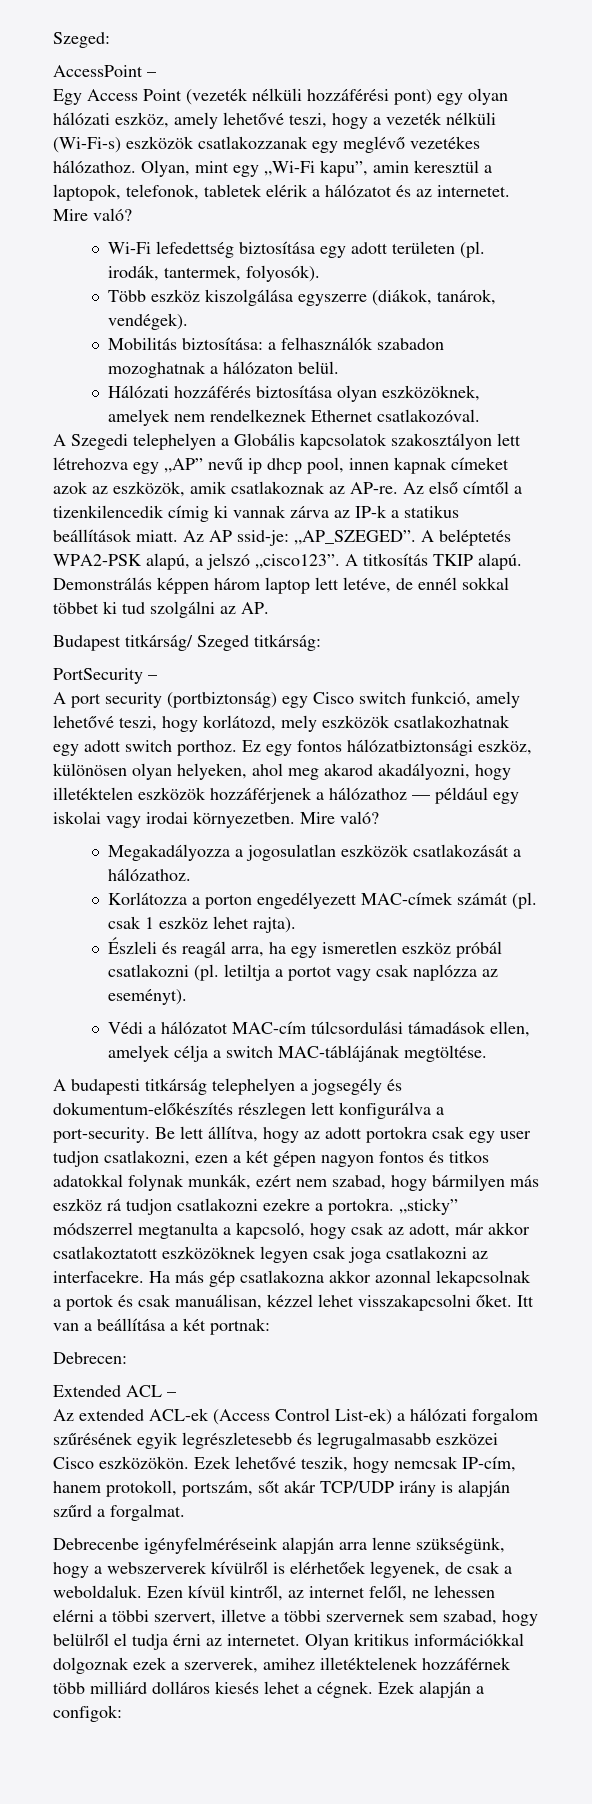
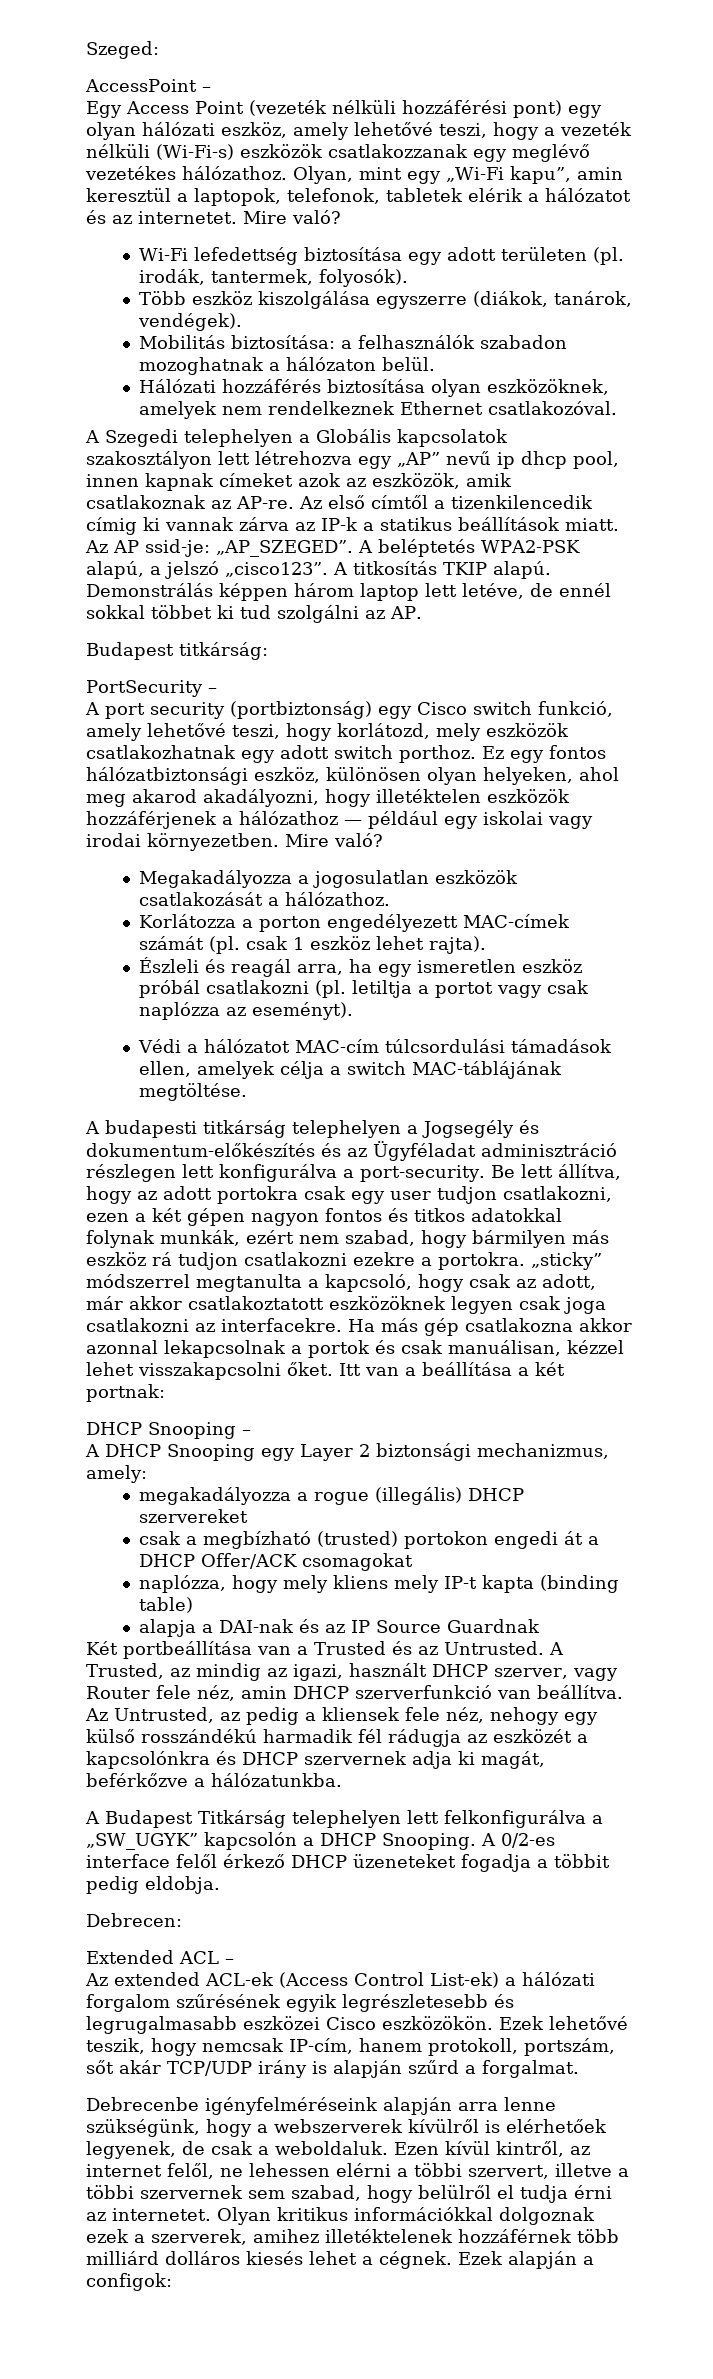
- Budapest titkárság/ Szeged titkárság:
+ Budapest titkárság:
- A budapesti titkárság telephelyen a jogsegély és dokumentum-előkészítés részlegen lett konfigurálva a port-security.
+ A budapesti titkárság telephelyen a Jogsegély és dokumentum-előkészítés és az Ügyféladat adminisztráció részlegen lett konfigurálva a port-security.
+ DHCP Snooping –
+ A DHCP Snooping egy Layer 2 biztonsági mechanizmus, amely:
+ megakadályozza a rogue (illegális) DHCP szervereket
+ csak a megbízható (trusted) portokon engedi át a DHCP Offer/ACK csomagokat
+ naplózza, hogy mely kliens mely IP‑t kapta (binding table)
+ alapja a DAI‑nak és az IP Source Guardnak
+ Két portbeállítása van a Trusted és az Untrusted. A Trusted, az mindig az igazi, használt DHCP szerver, vagy Router fele néz, amin DHCP szerverfunkció van beállítva. Az Untrusted, az pedig a kliensek fele néz, nehogy egy külső rosszándékú harmadik fél rádugja az eszközét a kapcsolónkra és DHCP szervernek adja ki magát, beférkőzve a hálózatunkba.
+ A Budapest Titkárság telephelyen lett felkonfigurálva a „SW_UGYK” kapcsolón a DHCP Snooping. A 0/2-es interface felől érkező DHCP üzeneteket fogadja a többit pedig eldobja.

